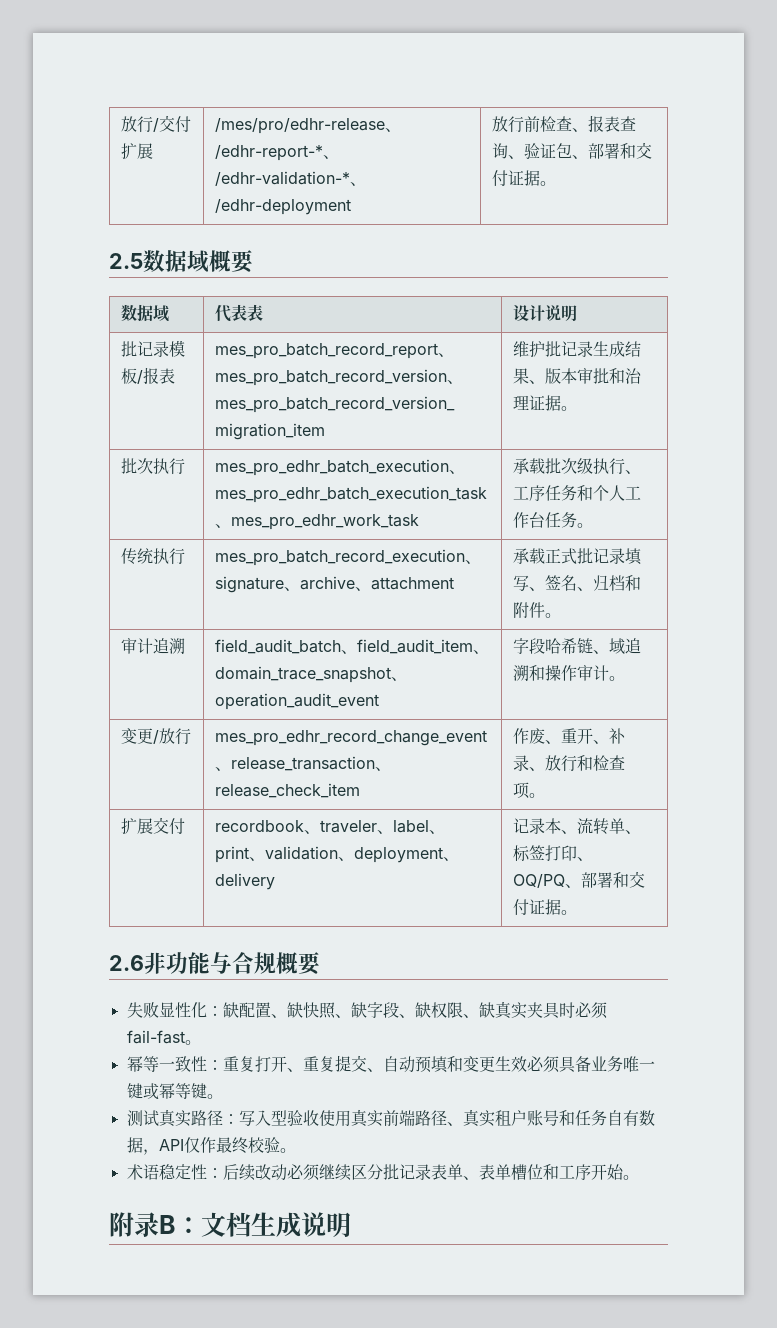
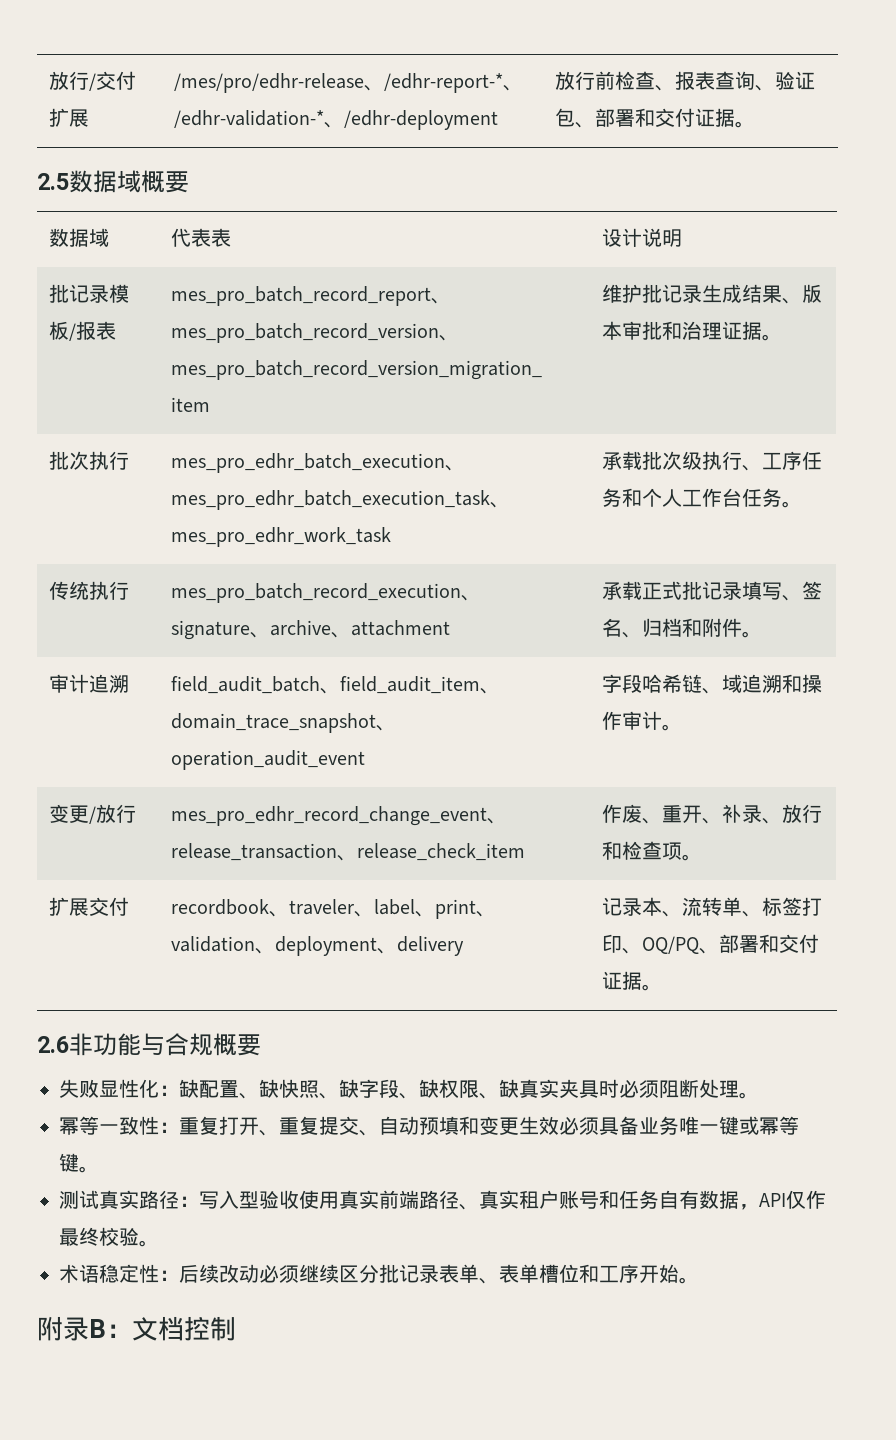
- 失败显性化：缺配置、缺快照、缺字段、缺权限、缺真实夹具时必须fail-fast。
+ 失败显性化：缺配置、缺快照、缺字段、缺权限、缺真实夹具时必须阻断处理。
- 附录B：文档生成说明
+ 附录B：文档控制

